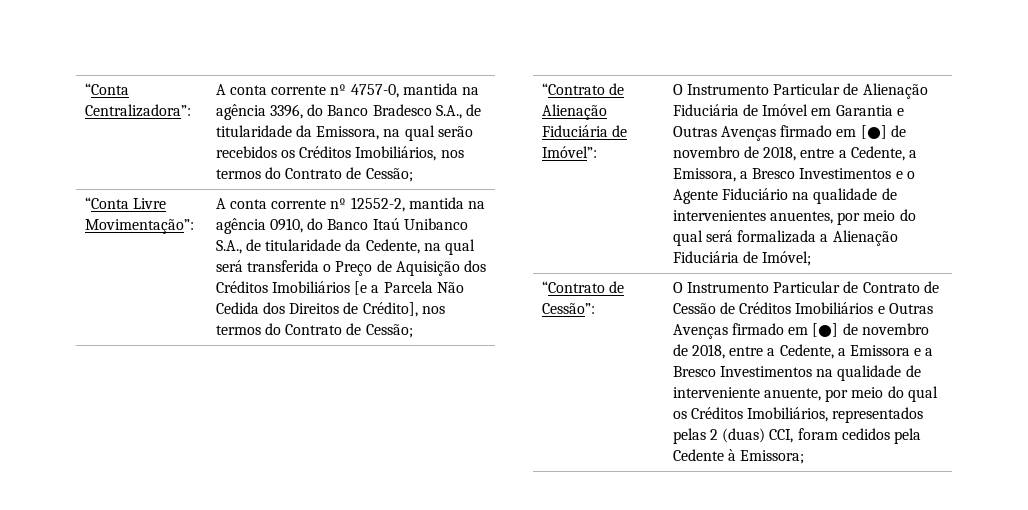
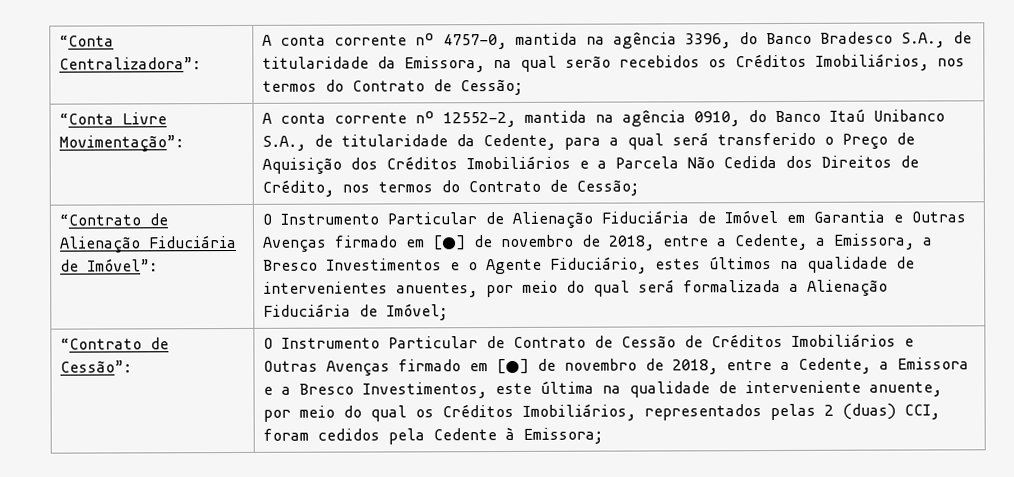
- A conta corrente nº 12552-2, mantida na agência 0910, do Banco Itaú Unibanco S.A., de titularidade da Cedente, na qual será transferida o Preço de Aquisição dos Créditos Imobiliários [e a Parcela Não Cedida dos Direitos de Crédito], nos termos do Contrato de Cessão;
+ A conta corrente nº 12552-2, mantida na agência 0910, do Banco Itaú Unibanco S.A., de titularidade da Cedente, para a qual será transferido o Preço de Aquisição dos Créditos Imobiliários e a Parcela Não Cedida dos Direitos de Crédito, nos termos do Contrato de Cessão;
- O Instrumento Particular de Alienação Fiduciária de Imóvel em Garantia e Outras Avenças firmado em [●] de novembro de 2018, entre a Cedente, a Emissora, a Bresco Investimentos e o Agente Fiduciário na qualidade de intervenientes anuentes, por meio do qual será formalizada a Alienação Fiduciária de Imóvel;
+ O Instrumento Particular de Alienação Fiduciária de Imóvel em Garantia e Outras Avenças firmado em [●] de novembro de 2018, entre a Cedente, a Emissora, a Bresco Investimentos e o Agente Fiduciário, estes últimos na qualidade de intervenientes anuentes, por meio do qual será formalizada a Alienação Fiduciária de Imóvel;
- O Instrumento Particular de Contrato de Cessão de Créditos Imobiliários e Outras Avenças firmado em [●] de novembro de 2018, entre a Cedente, a Emissora e a Bresco Investimentos na qualidade de interveniente anuente, por meio do qual os Créditos Imobiliários, representados pelas 2 (duas) CCI, foram cedidos pela Cedente à Emissora;
+ O Instrumento Particular de Contrato de Cessão de Créditos Imobiliários e Outras Avenças firmado em [●] de novembro de 2018, entre a Cedente, a Emissora e a Bresco Investimentos, este última na qualidade de interveniente anuente, por meio do qual os Créditos Imobiliários, representados pelas 2 (duas) CCI, foram cedidos pela Cedente à Emissora;

